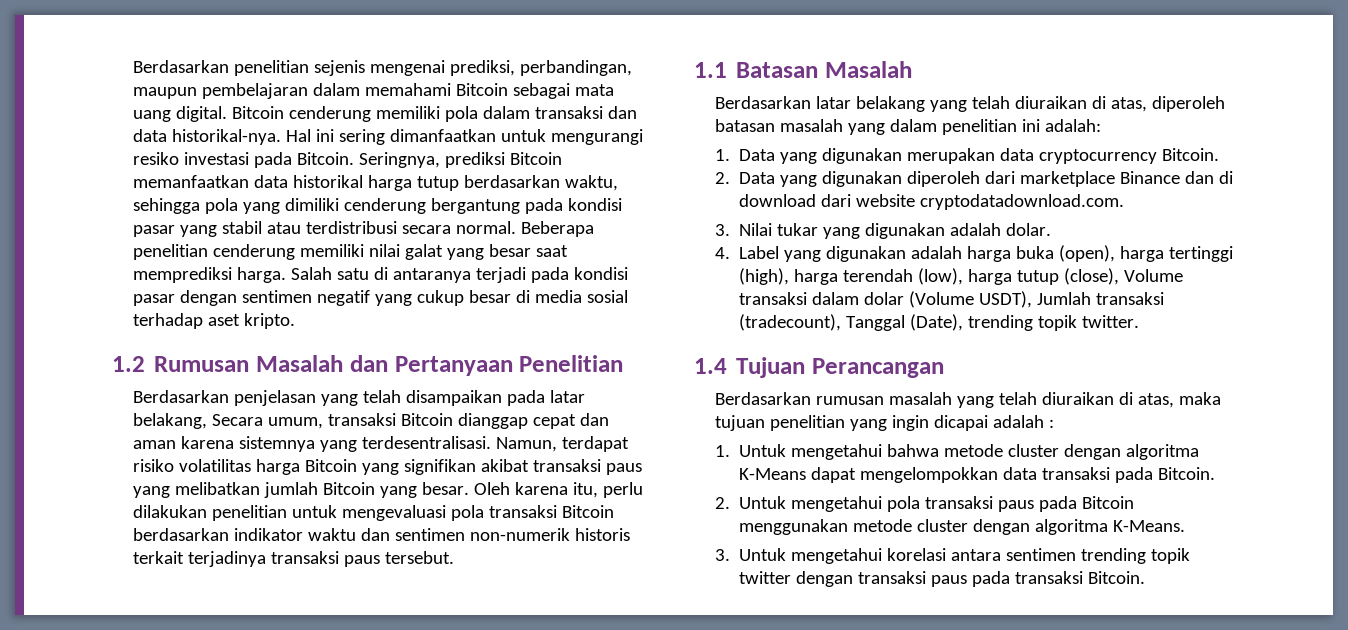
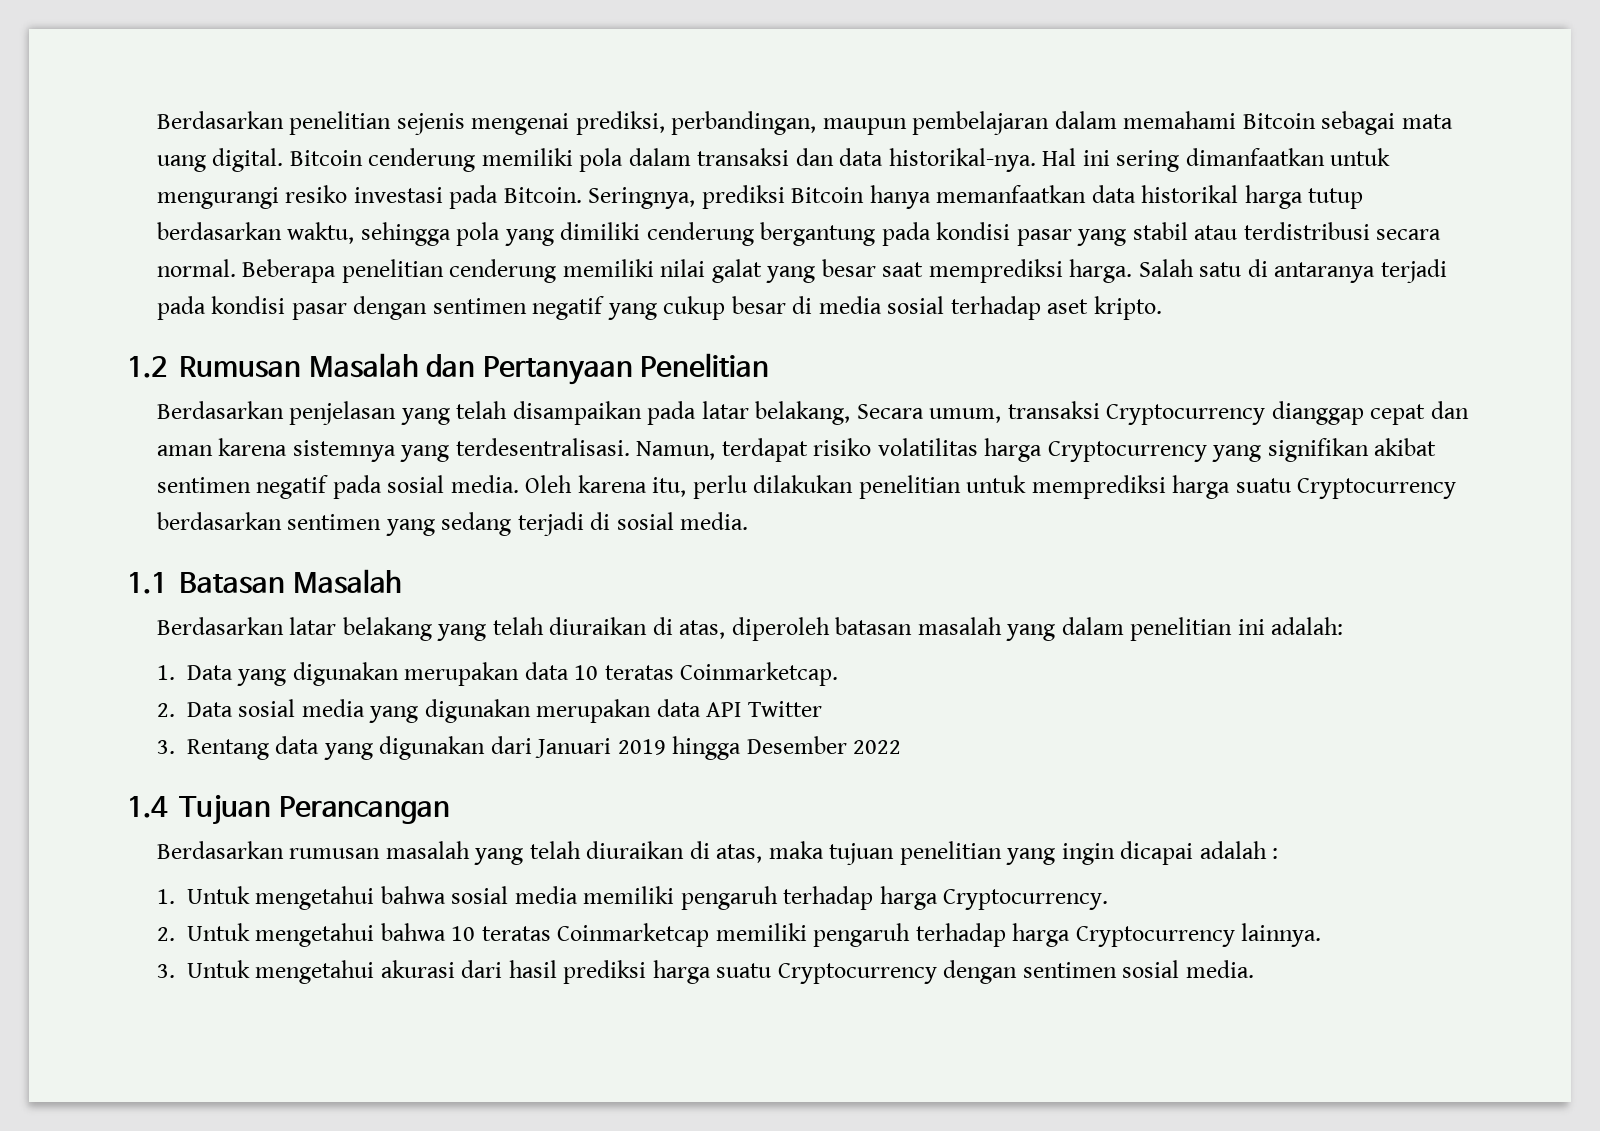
- Seringnya, prediksi Bitcoin memanfaatkan data historikal harga tutup berdasarkan waktu, sehingga pola yang dimiliki cenderung bergantung pada kondisi pasar yang stabil atau terdistribusi secara normal.
+ Seringnya, prediksi Bitcoin hanya memanfaatkan data historikal harga tutup berdasarkan waktu, sehingga pola yang dimiliki cenderung bergantung pada kondisi pasar yang stabil atau terdistribusi secara normal.
- Berdasarkan penjelasan yang telah disampaikan pada latar belakang, Secara umum, transaksi Bitcoin dianggap cepat dan aman karena sistemnya yang terdesentralisasi.
+ Berdasarkan penjelasan yang telah disampaikan pada latar belakang, Secara umum, transaksi Cryptocurrency dianggap cepat dan aman karena sistemnya yang terdesentralisasi.
- Namun, terdapat risiko volatilitas harga Bitcoin yang signifikan akibat transaksi paus yang melibatkan jumlah Bitcoin yang besar.
+ Namun, terdapat risiko volatilitas harga Cryptocurrency yang signifikan akibat sentimen negatif pada sosial media.
- Oleh karena itu, perlu dilakukan penelitian untuk mengevaluasi pola transaksi Bitcoin berdasarkan indikator waktu dan sentimen non-numerik historis terkait terjadinya transaksi paus tersebut.
+ Oleh karena itu, perlu dilakukan penelitian untuk memprediksi harga suatu Cryptocurrency berdasarkan sentimen yang sedang terjadi di sosial media.
- 1. Data yang digunakan merupakan data cryptocurrency Bitcoin.
+ 1. Data yang digunakan merupakan data 10 teratas Coinmarketcap.
- 2. Data yang digunakan diperoleh dari marketplace Binance dan di download dari website cryptodatadownload.com.
- 3. Nilai tukar yang digunakan adalah dolar.
- 4. Label yang digunakan adalah harga buka (open), harga tertinggi (high), harga terendah (low), harga tutup (close), Volume transaksi dalam dolar (Volume USDT), Jumlah transaksi (tradecount), Tanggal (Date), trending topik twitter.
+ 2. Data sosial media yang digunakan merupakan data API Twitter
+ 3. Rentang data yang digunakan dari Januari 2019 hingga Desember 2022
- 1. Untuk mengetahui bahwa metode cluster dengan algoritma K-Means dapat mengelompokkan data transaksi pada Bitcoin.
- 2. Untuk mengetahui pola transaksi paus pada Bitcoin menggunakan metode cluster dengan algoritma K-Means.
- 3. Untuk mengetahui korelasi antara sentimen trending topik twitter dengan transaksi paus pada transaksi Bitcoin.
+ 1. Untuk mengetahui bahwa sosial media memiliki pengaruh terhadap harga Cryptocurrency.
+ 2. Untuk mengetahui bahwa 10 teratas Coinmarketcap memiliki pengaruh terhadap harga Cryptocurrency lainnya.
+ 3. Untuk mengetahui akurasi dari hasil prediksi harga suatu Cryptocurrency dengan sentimen sosial media.

